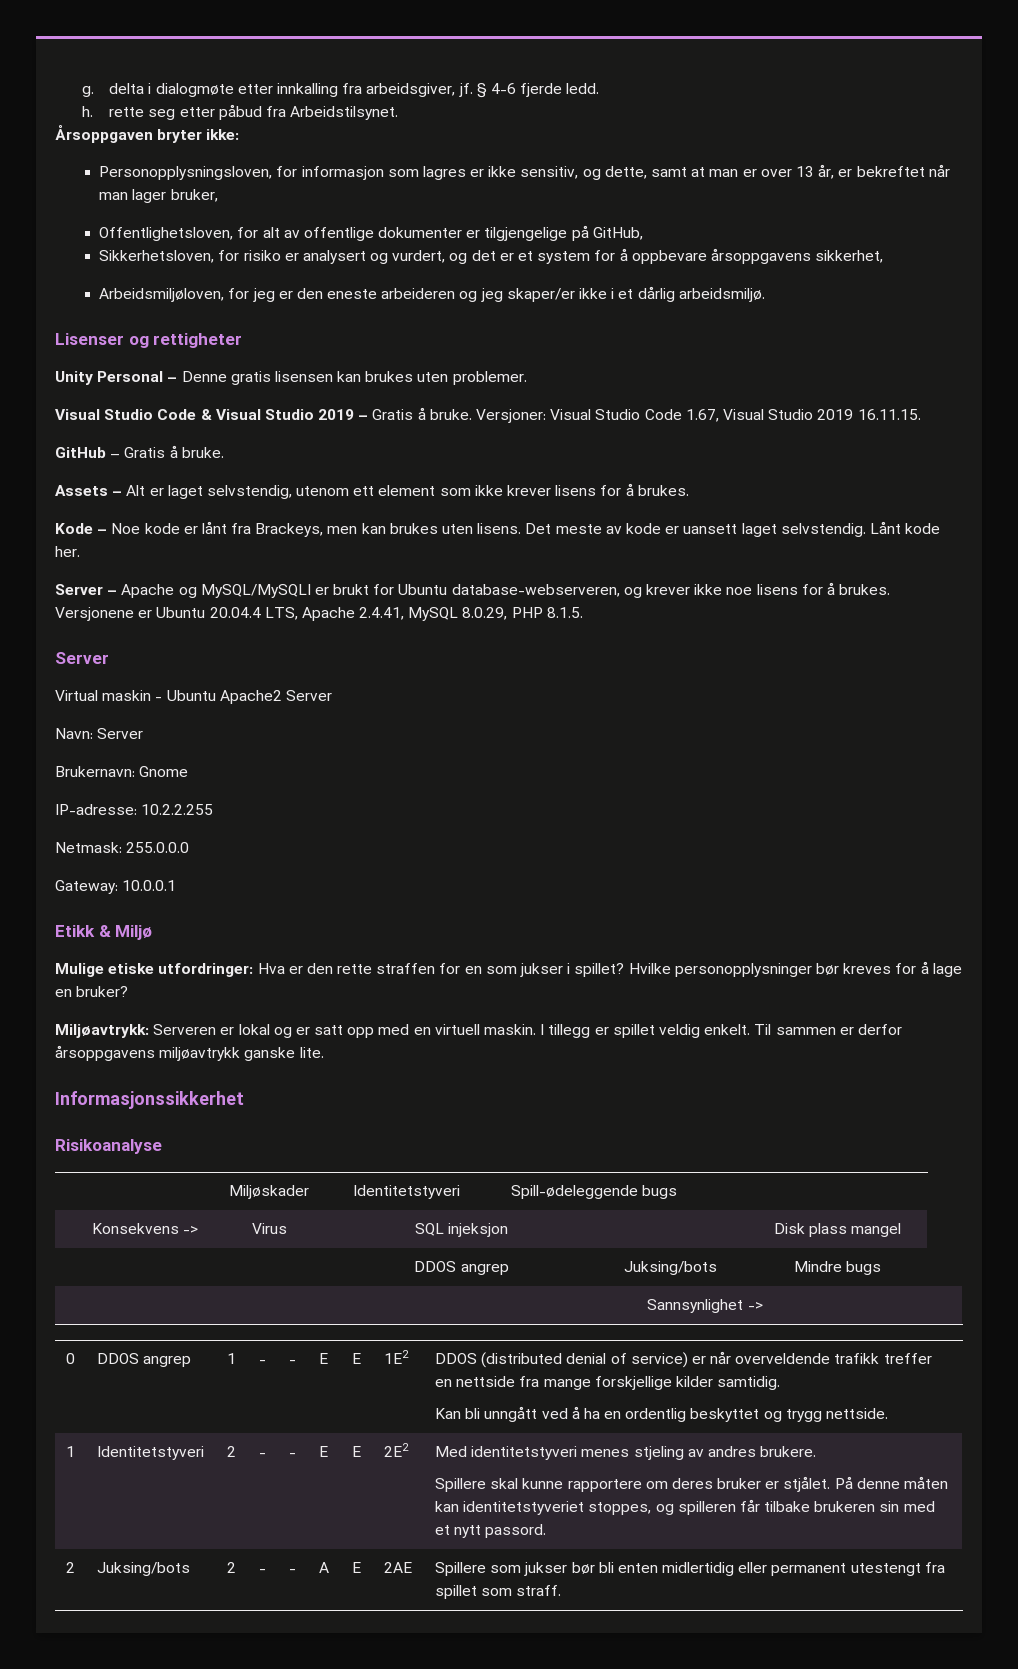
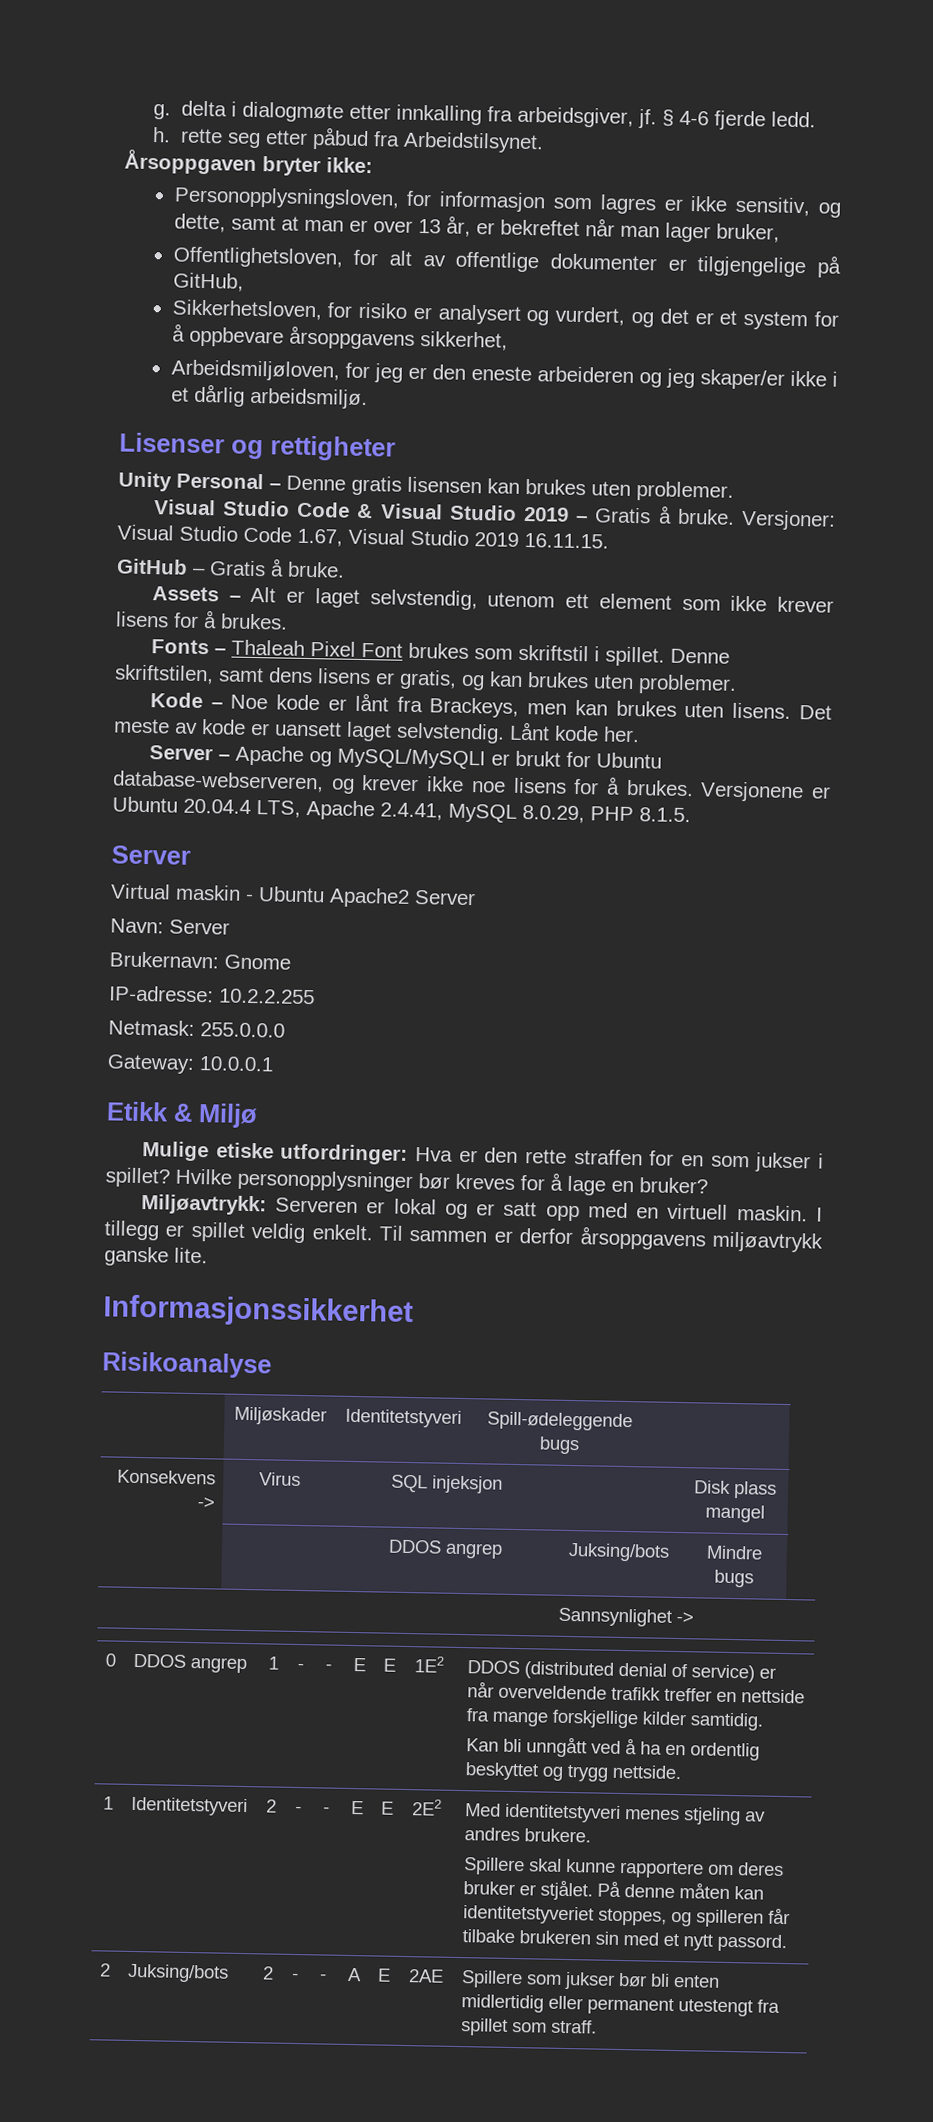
+ Fonts – Thaleah Pixel Font brukes som skriftstil i spillet. Denne skriftstilen, samt dens lisens er gratis, og kan brukes uten problemer.

